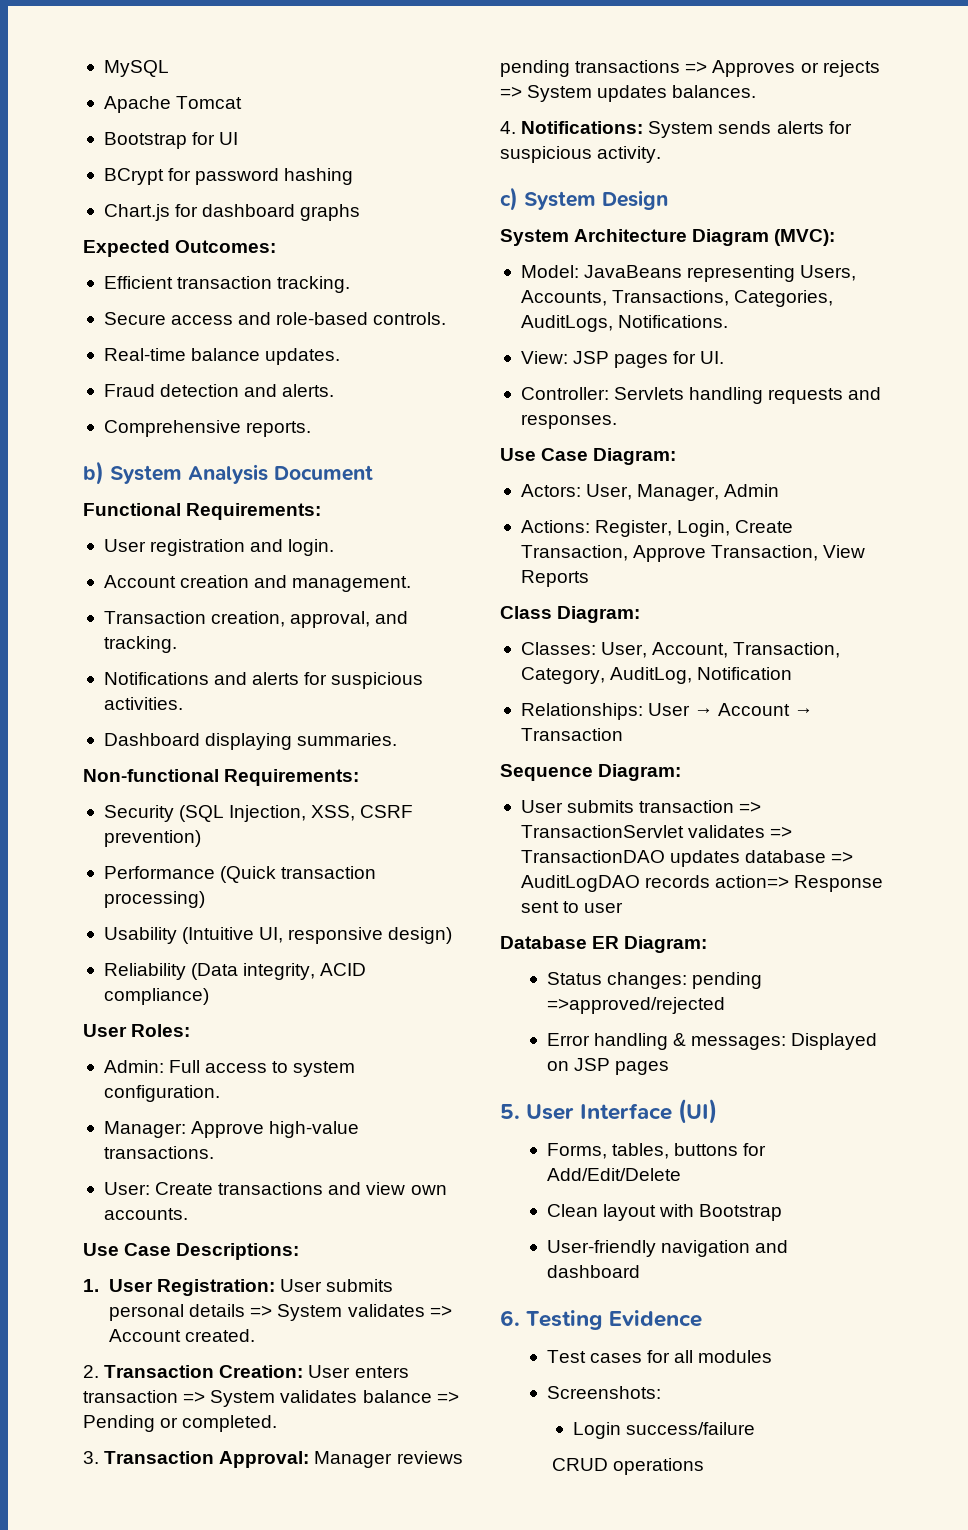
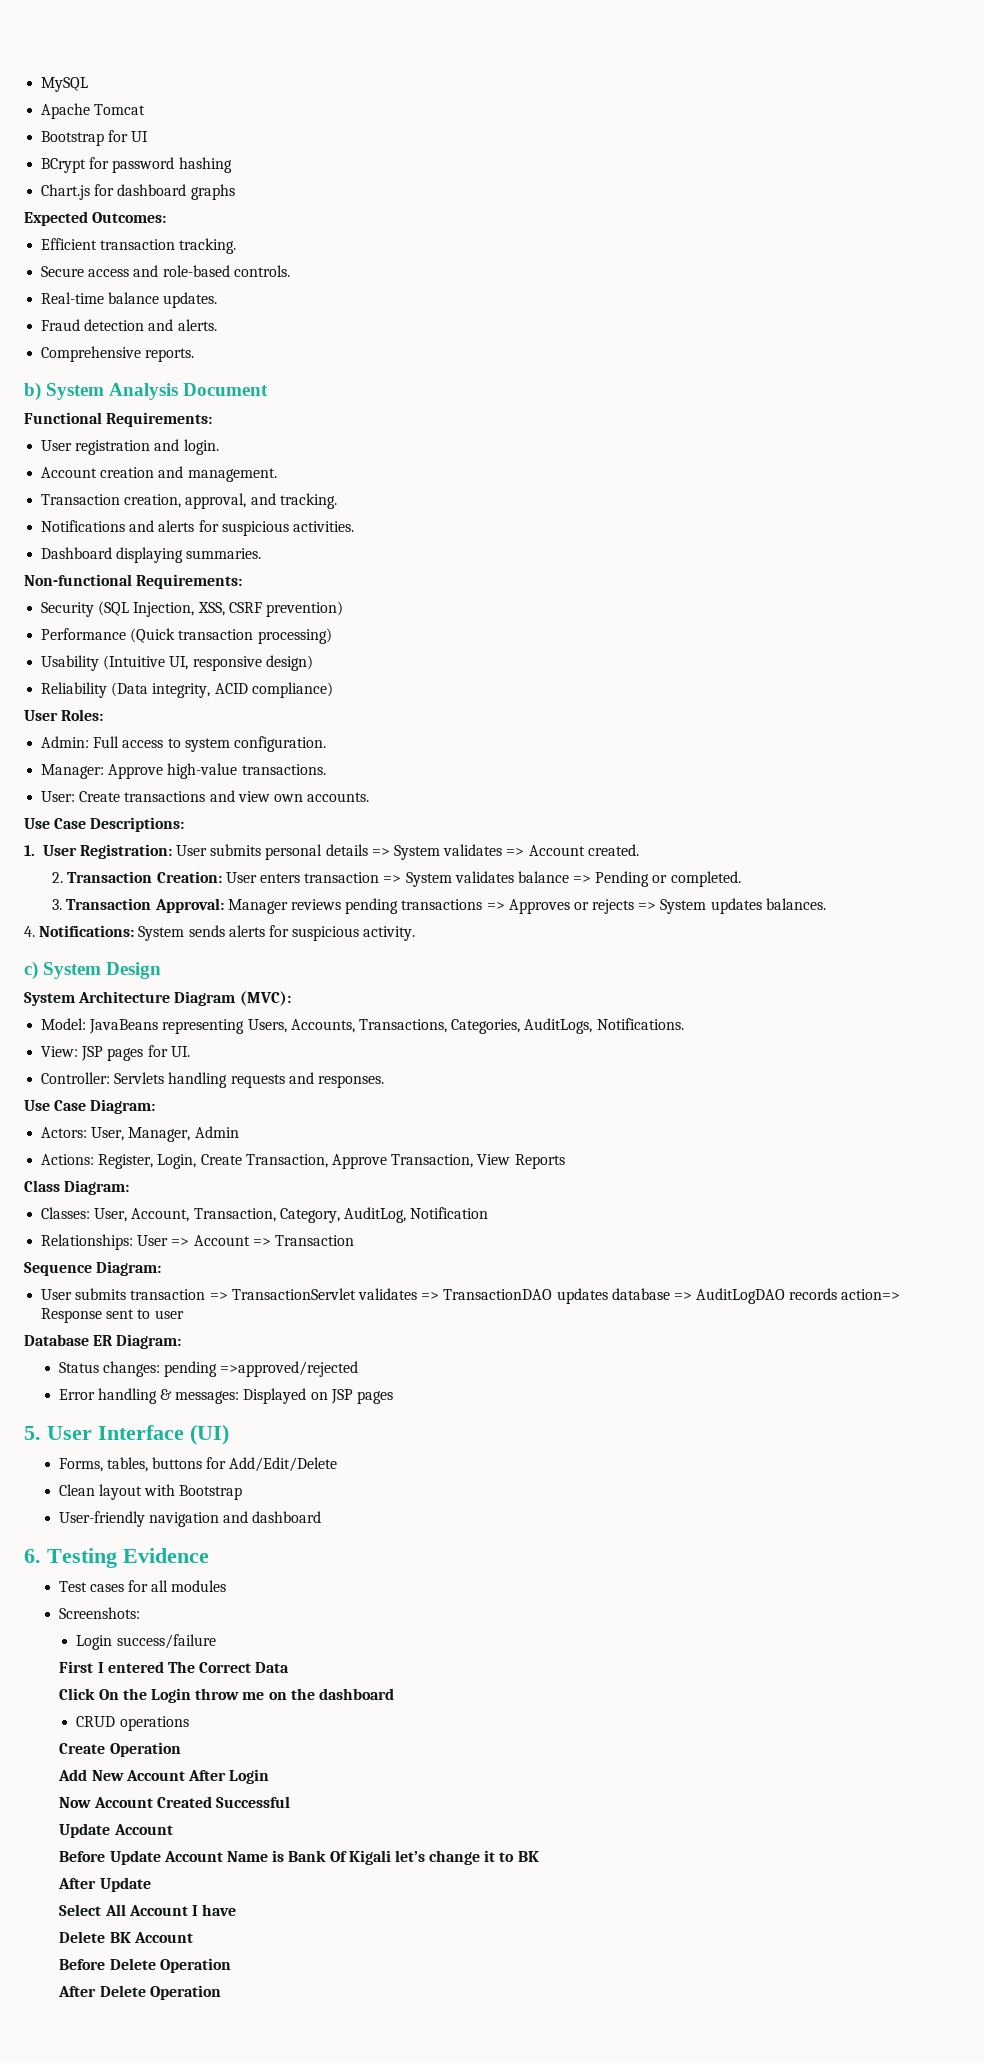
- Relationships: User → Account → Transaction
+ Relationships: User => Account => Transaction
+ First I entered The Correct Data
+ Click On the Login throw me on the dashboard
  CRUD operations
+ Create Operation
+ Add New Account After Login
+ Now Account Created Successful
+ Update Account
+ Before Update Account Name is Bank Of Kigali let’s change it to BK
+ After Update
+ Select All Account I have
+ Delete BK Account
+ Before Delete Operation
+ After Delete Operation

